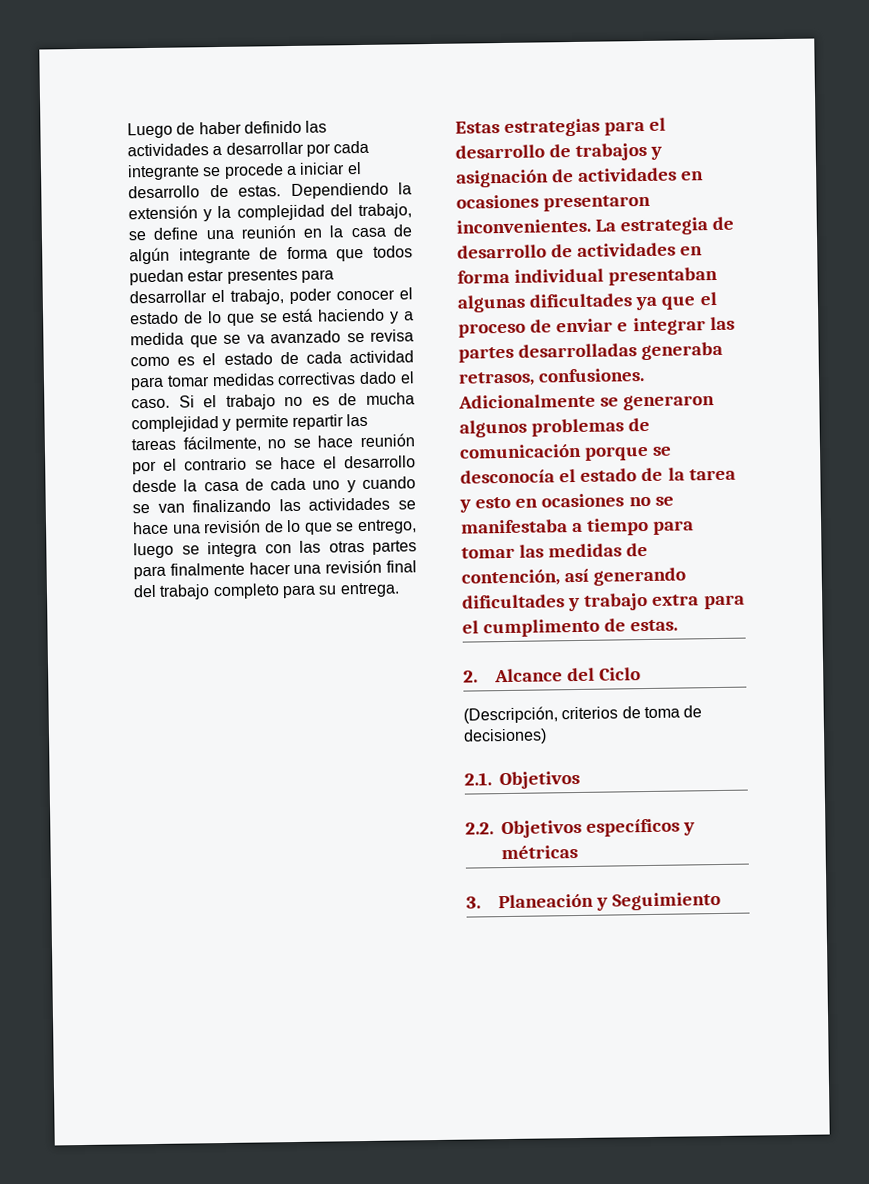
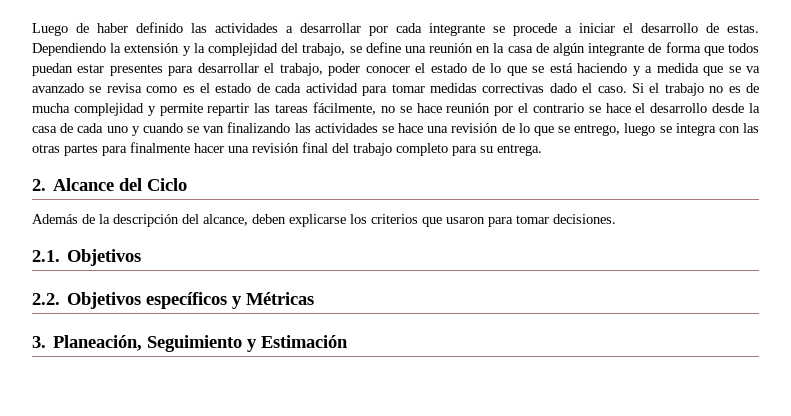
- Estas estrategias para el desarrollo de trabajos y asignación de actividades en ocasiones presentaron inconvenientes. La estrategia de desarrollo de actividades en forma individual presentaban algunas dificultades ya que el proceso de enviar e integrar las partes desarrolladas generaba retrasos, confusiones. Adicionalmente se generaron algunos problemas de comunicación porque se desconocía el estado de la tarea y esto en ocasiones no se manifestaba a tiempo para tomar las medidas de contención, así generando dificultades y trabajo extra para el cumplimento de estas.
  2. Alcance del Ciclo
- (Descripción, criterios de toma de decisiones)
+ Además de la descripción del alcance, deben explicarse los criterios que usaron para tomar decisiones.
- 2.2. Objetivos específicos y métricas
+ 2.2. Objetivos específicos y Métricas
- 3. Planeación y Seguimiento
+ 3. Planeación, Seguimiento y Estimación

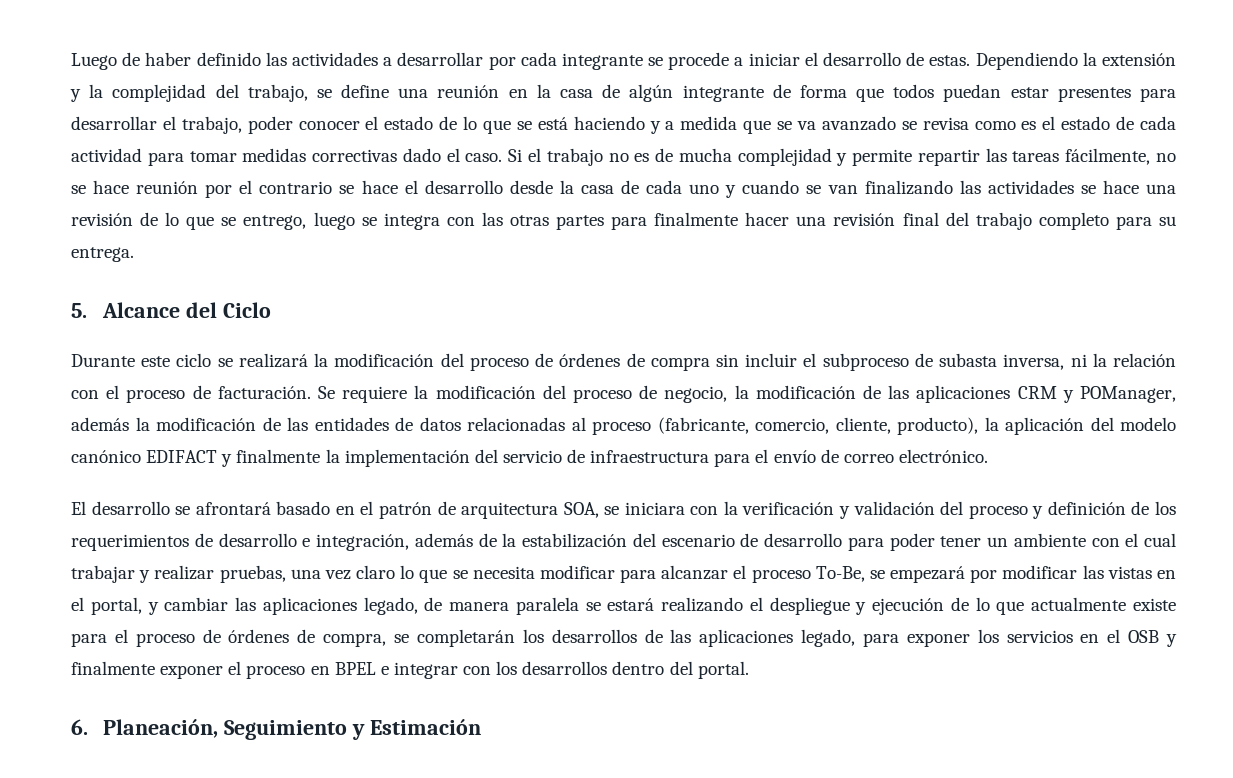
- 2. Alcance del Ciclo
+ 5. Alcance del Ciclo
- Además de la descripción del alcance, deben explicarse los criterios que usaron para tomar decisiones.
- 2.1. Objetivos
- 2.2. Objetivos específicos y Métricas
- 3. Planeación, Seguimiento y Estimación
+ Durante este ciclo se realizará la modificación del proceso de órdenes de compra sin incluir el subproceso de subasta inversa, ni la relación con el proceso de facturación. Se requiere la modificación del proceso de negocio, la modificación de las aplicaciones CRM y POManager, además la modificación de las entidades de datos relacionadas al proceso (fabricante, comercio, cliente, producto), la aplicación del modelo canónico EDIFACT y finalmente la implementación del servicio de infraestructura para el envío de correo electrónico.
+ El desarrollo se afrontará basado en el patrón de arquitectura SOA, se iniciara con la verificación y validación del proceso y definición de los requerimientos de desarrollo e integración, además de la estabilización del escenario de desarrollo para poder tener un ambiente con el cual trabajar y realizar pruebas, una vez claro lo que se necesita modificar para alcanzar el proceso To-Be, se empezará por modificar las vistas en el portal, y cambiar las aplicaciones legado, de manera paralela se estará realizando el despliegue y ejecución de lo que actualmente existe para el proceso de órdenes de compra, se completarán los desarrollos de las aplicaciones legado, para exponer los servicios en el OSB y finalmente exponer el proceso en BPEL e integrar con los desarrollos dentro del portal.
+ 6. Planeación, Seguimiento y Estimación

